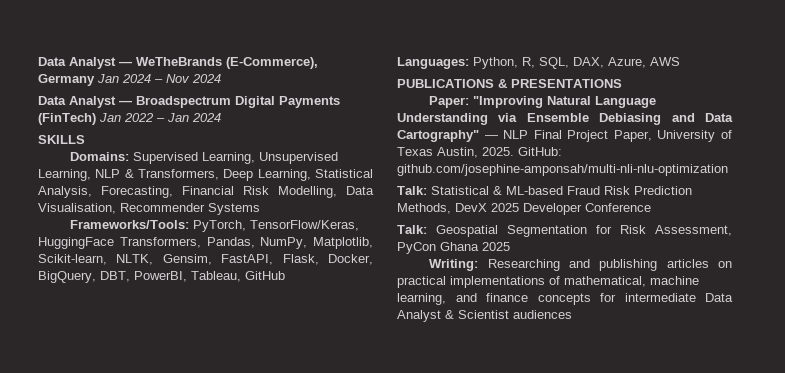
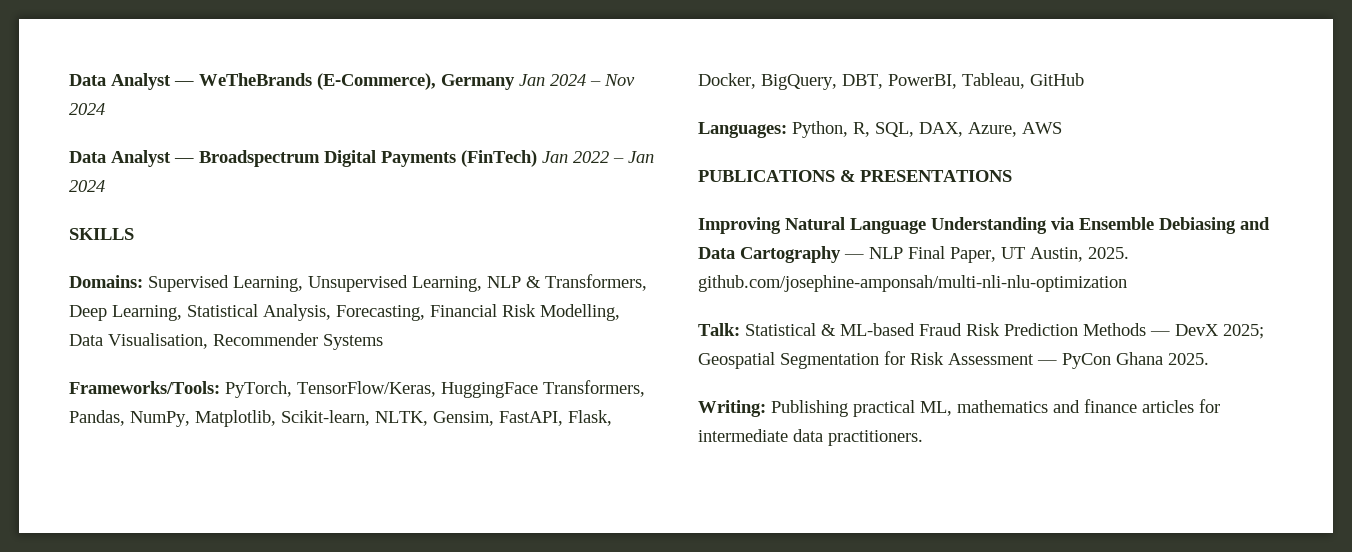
- Paper: "Improving Natural Language Understanding via Ensemble Debiasing and Data Cartography" — NLP Final Project Paper, University of Texas Austin, 2025. GitHub: github.com/josephine-amponsah/multi-nli-nlu-optimization
+ Improving Natural Language Understanding via Ensemble Debiasing and Data Cartography — NLP Final Paper, UT Austin, 2025. github.com/josephine-amponsah/multi-nli-nlu-optimization
- Talk: Statistical & ML-based Fraud Risk Prediction Methods, DevX 2025 Developer Conference
- Talk: Geospatial Segmentation for Risk Assessment, PyCon Ghana 2025
+ Talk: Statistical & ML-based Fraud Risk Prediction Methods — DevX 2025; Geospatial Segmentation for Risk Assessment — PyCon Ghana 2025.
- Writing: Researching and publishing articles on practical implementations of mathematical, machine learning, and finance concepts for intermediate Data Analyst & Scientist audiences
+ Writing: Publishing practical ML, mathematics and finance articles for intermediate data practitioners.

